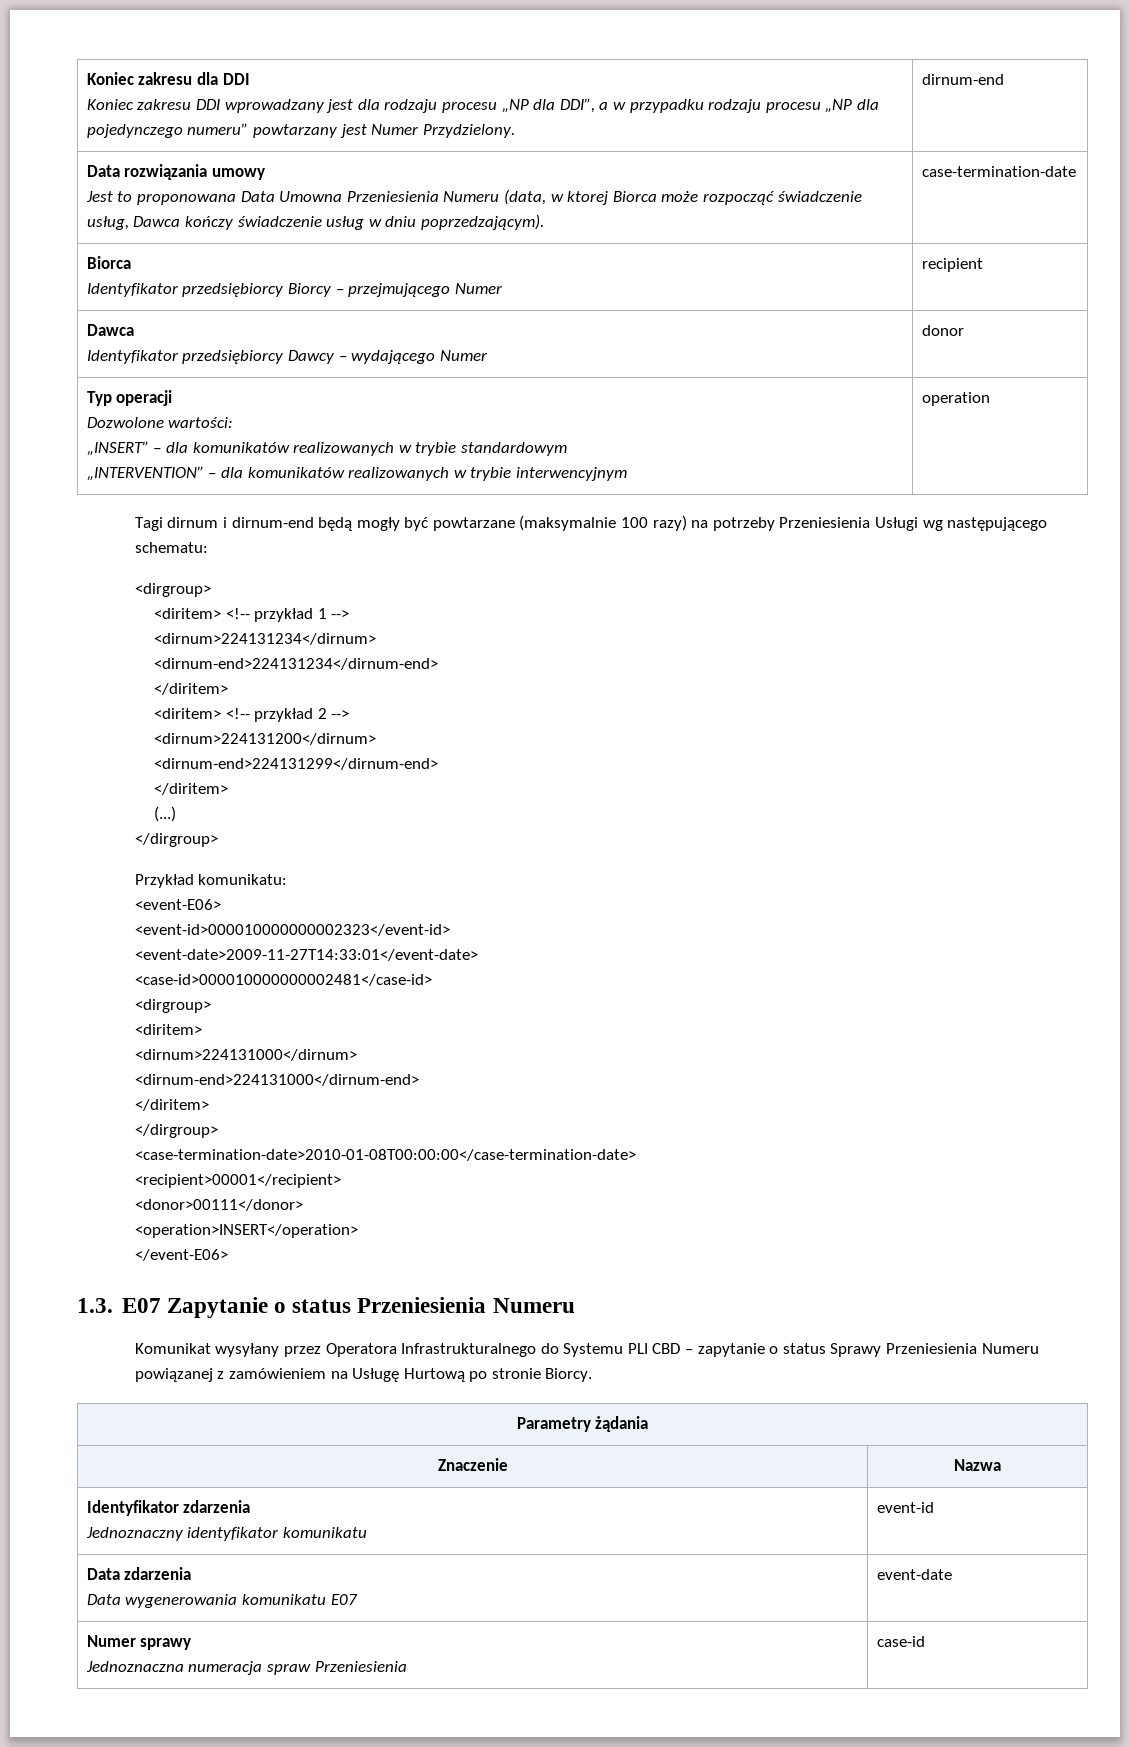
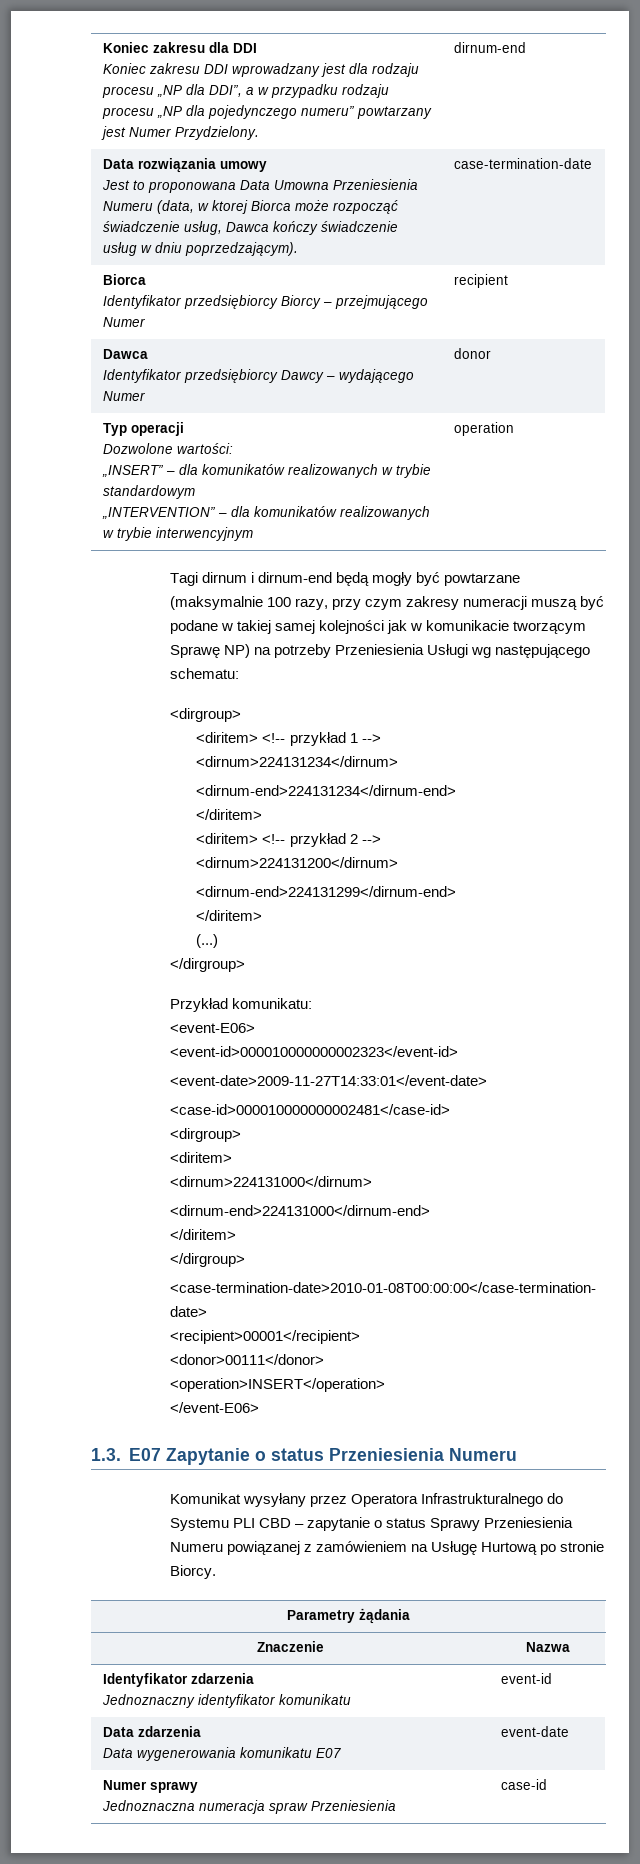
- Tagi dirnum i dirnum-end będą mogły być powtarzane (maksymalnie 100 razy) na potrzeby Przeniesienia Usługi wg następującego schematu:
+ Tagi dirnum i dirnum-end będą mogły być powtarzane (maksymalnie 100 razy, przy czym zakresy numeracji muszą być podane w takiej samej kolejności jak w komunikacie tworzącym Sprawę NP) na potrzeby Przeniesienia Usługi wg następującego schematu:

